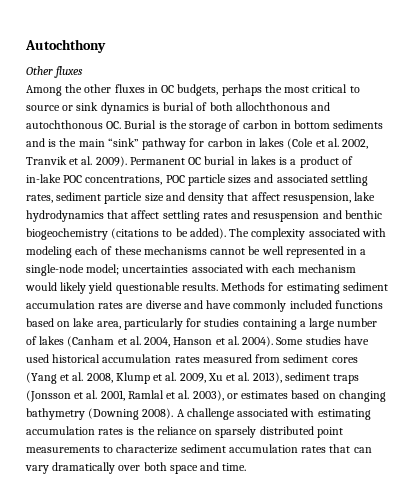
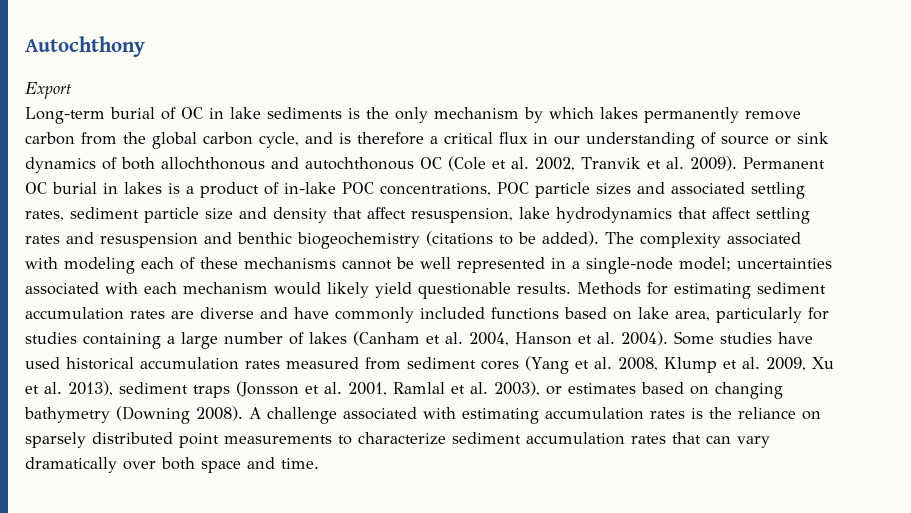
- Other fluxes
- Among the other fluxes in OC budgets, perhaps the most critical to source or sink dynamics is burial of both allochthonous and autochthonous OC. Burial is the storage of carbon in bottom sediments and is the main “sink” pathway for carbon in lakes (Cole et al. 2002, Tranvik et al. 2009).
+ Export
+ Long-term burial of OC in lake sediments is the only mechanism by which lakes permanently remove carbon from the global carbon cycle, and is therefore a critical flux in our understanding of source or sink dynamics of both allochthonous and autochthonous OC (Cole et al. 2002, Tranvik et al. 2009).

